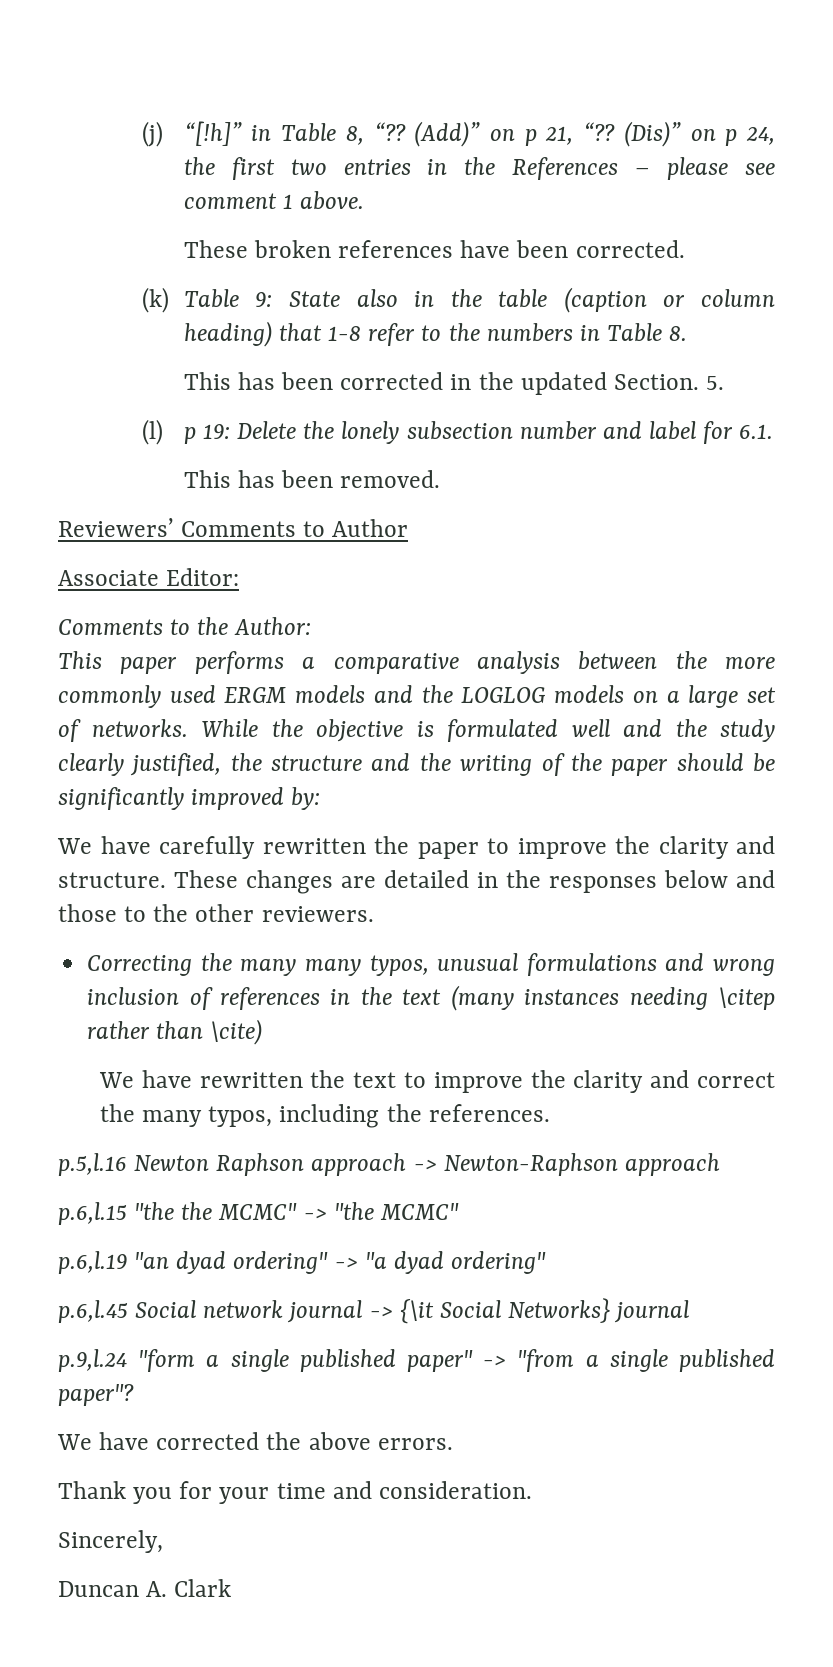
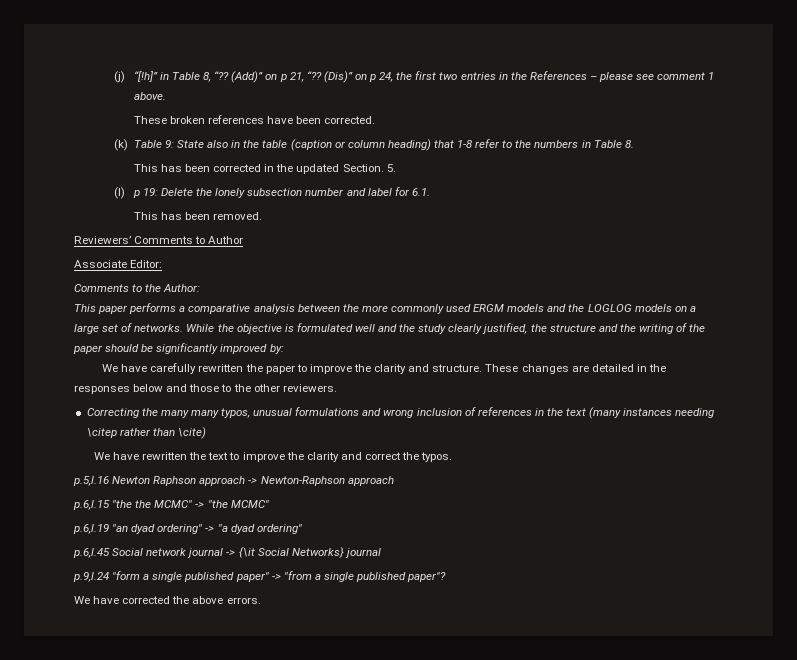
- We have rewritten the text to improve the clarity and correct the many typos, including the references.
+ We have rewritten the text to improve the clarity and correct the typos.
- Thank you for your time and consideration.
- Sincerely,
- Duncan A. Clark

